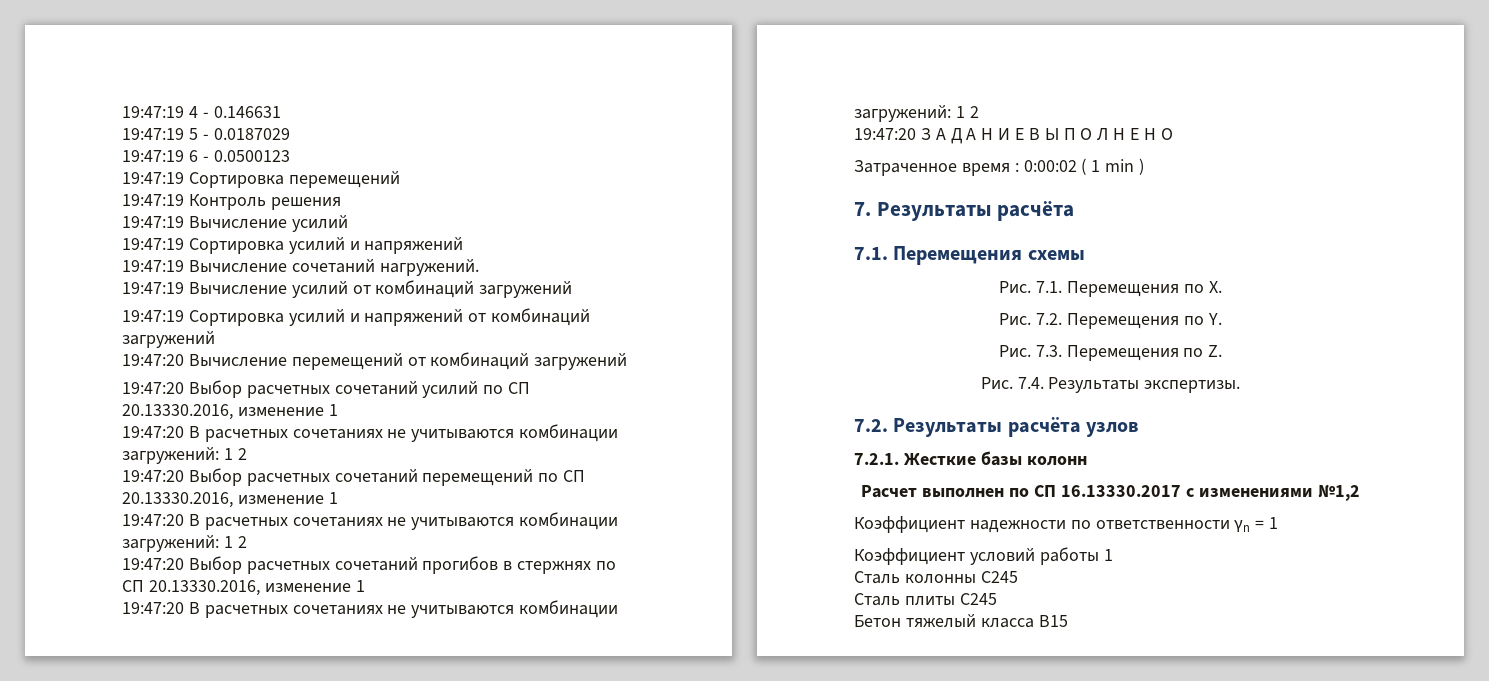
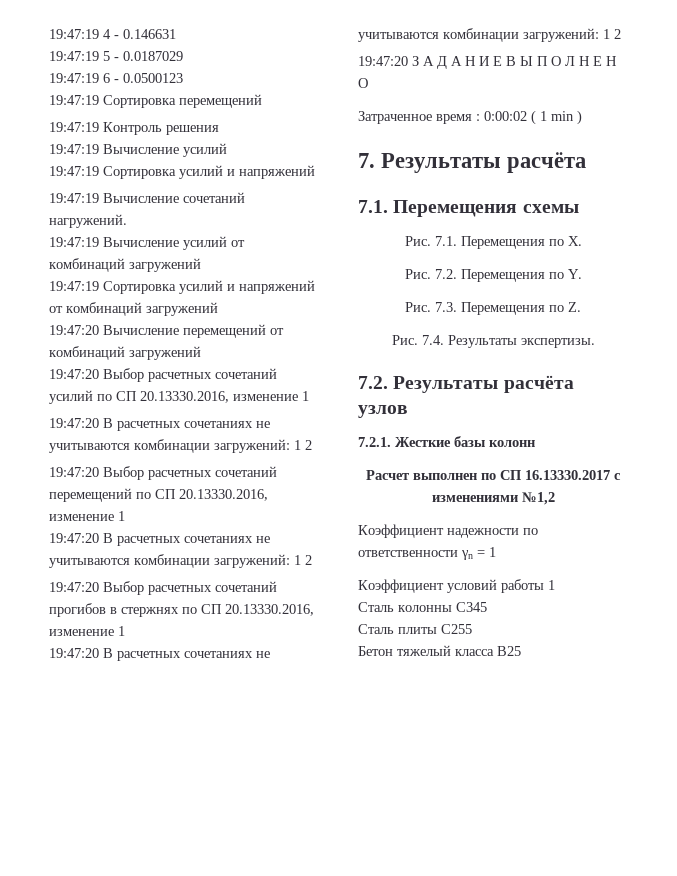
- Сталь колонны C245
+ Сталь колонны C345
- Сталь плиты C245
+ Сталь плиты C255
- Бетон тяжелый класса B15
+ Бетон тяжелый класса B25

